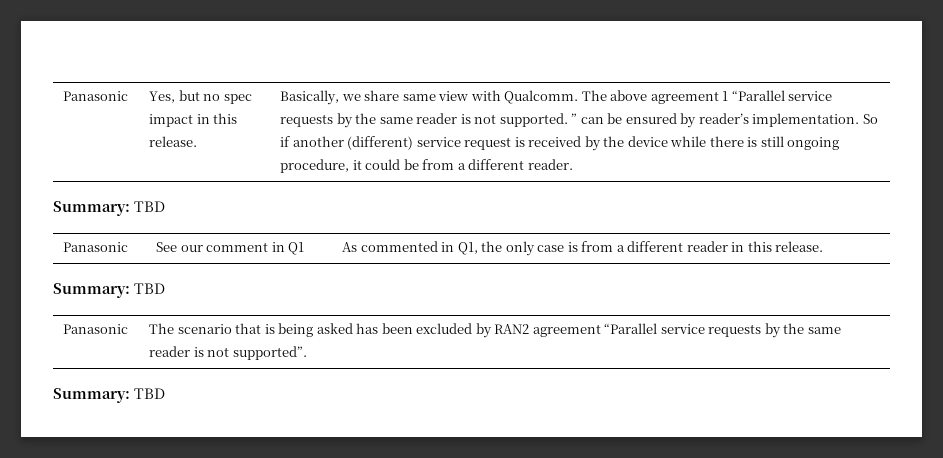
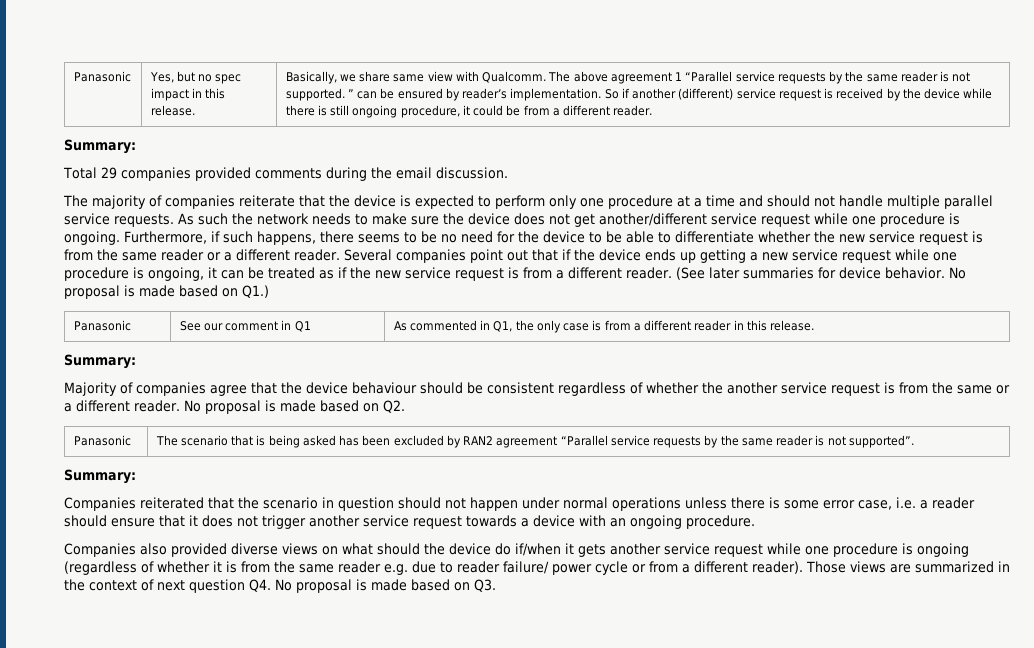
  So if another (different) service request is received by the device while there is still ongoing procedure, it could be from a different reader.
- Summary: TBD
+ Summary:
+ Total 29 companies provided comments during the email discussion.
+ The majority of companies reiterate that the device is expected to perform only one procedure at a time and should not handle multiple parallel service requests. As such the network needs to make sure the device does not get another/different service request while one procedure is ongoing. Furthermore, if such happens, there seems to be no need for the device to be able to differentiate whether the new service request is from the same reader or a different reader. Several companies point out that if the device ends up getting a new service request while one procedure is ongoing, it can be treated as if the new service request is from a different reader. (See later summaries for device behavior. No proposal is made based on Q1.)
  Panasonic | See our comment in Q1 | As commented in Q1, the only case is from a different reader in this release.
- Summary: TBD
+ Summary:
+ Majority of companies agree that the device behaviour should be consistent regardless of whether the another service request is from the same or a different reader. No proposal is made based on Q2.
  Panasonic | The scenario that is being asked has been excluded by RAN2 agreement “Parallel service requests by the same reader is not supported”.
- Summary: TBD
+ Summary:
+ Companies reiterated that the scenario in question should not happen under normal operations unless there is some error case, i.e. a reader should ensure that it does not trigger another service request towards a device with an ongoing procedure.
+ Companies also provided diverse views on what should the device do if/when it gets another service request while one procedure is ongoing (regardless of whether it is from the same reader e.g. due to reader failure/ power cycle or from a different reader). Those views are summarized in the context of next question Q4. No proposal is made based on Q3.

